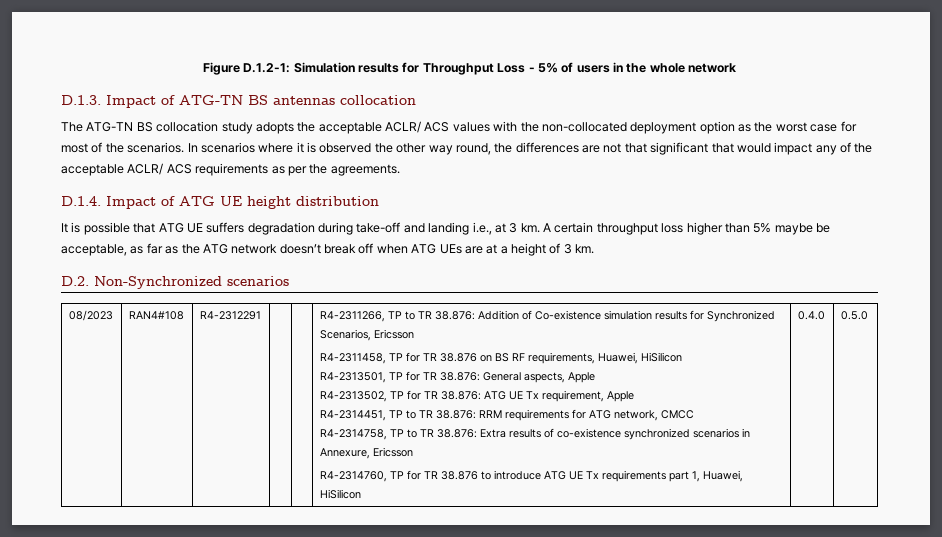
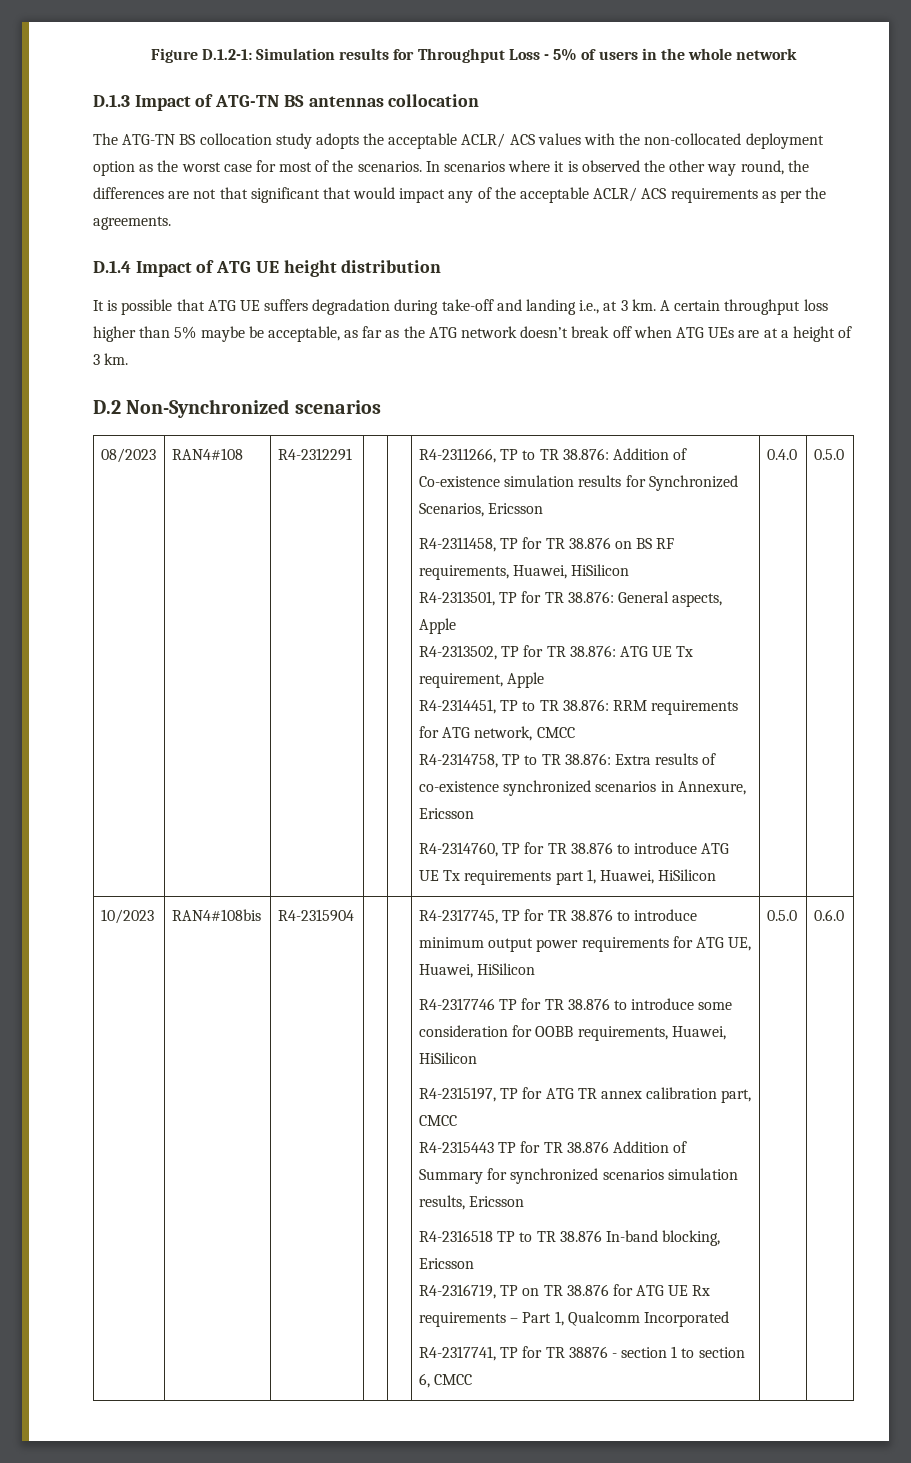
- D.1.3. Impact of ATG-TN BS antennas collocation
+ D.1.3 Impact of ATG-TN BS antennas collocation
- D.1.4. Impact of ATG UE height distribution
+ D.1.4 Impact of ATG UE height distribution
- D.2. Non-Synchronized scenarios
+ D.2 Non-Synchronized scenarios
+ 10/2023 | RAN4#108bis | R4-2315904 | | | R4-2317745, TP for TR 38.876 to introduce minimum output power requirements for ATG UE, Huawei, HiSilicon
+ R4-2317746 TP for TR 38.876 to introduce some consideration for OOBB requirements, Huawei, HiSilicon
+ R4-2315197, TP for ATG TR annex calibration part, CMCC
+ R4-2315443 TP for TR 38.876 Addition of Summary for synchronized scenarios simulation results, Ericsson
+ R4-2316518 TP to TR 38.876 In-band blocking, Ericsson
+ R4-2316719, TP on TR 38.876 for ATG UE Rx requirements – Part 1, Qualcomm Incorporated
+ R4-2317741, TP for TR 38876 - section 1 to section 6, CMCC | 0.5.0 | 0.6.0

